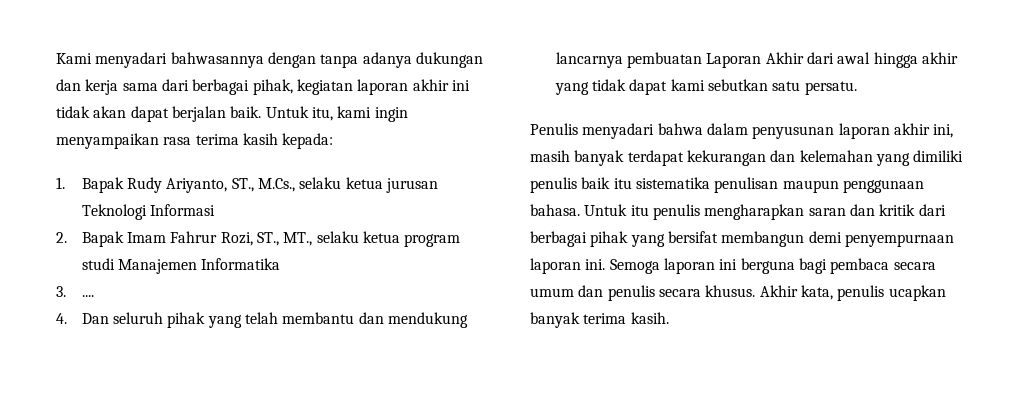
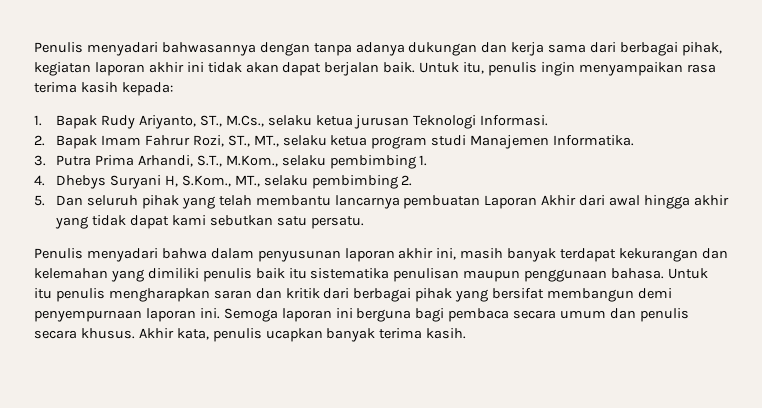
- Kami menyadari bahwasannya dengan tanpa adanya dukungan dan kerja sama dari berbagai pihak, kegiatan laporan akhir ini tidak akan dapat berjalan baik.
+ Penulis menyadari bahwasannya dengan tanpa adanya dukungan dan kerja sama dari berbagai pihak, kegiatan laporan akhir ini tidak akan dapat berjalan baik.
- Untuk itu, kami ingin menyampaikan rasa terima kasih kepada:
+ Untuk itu, penulis ingin menyampaikan rasa terima kasih kepada:
- 1. Bapak Rudy Ariyanto, ST., M.Cs., selaku ketua jurusan Teknologi Informasi
+ 1. Bapak Rudy Ariyanto, ST., M.Cs., selaku ketua jurusan Teknologi Informasi.
- 2. Bapak Imam Fahrur Rozi, ST., MT., selaku ketua program studi Manajemen Informatika
+ 2. Bapak Imam Fahrur Rozi, ST., MT., selaku ketua program studi Manajemen Informatika.
- 3. ....
- 4. Dan seluruh pihak yang telah membantu dan mendukung lancarnya pembuatan Laporan Akhir dari awal hingga akhir yang tidak dapat kami sebutkan satu persatu.
+ 3. Putra Prima Arhandi, S.T., M.Kom., selaku pembimbing 1.
+ 4. Dhebys Suryani H, S.Kom., MT., selaku pembimbing 2.
+ 5. Dan seluruh pihak yang telah membantu lancarnya pembuatan Laporan Akhir dari awal hingga akhir yang tidak dapat kami sebutkan satu persatu.

